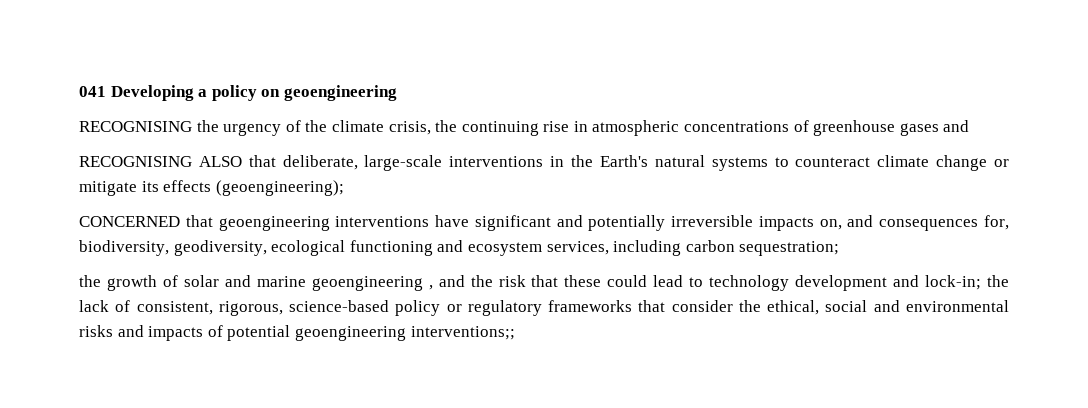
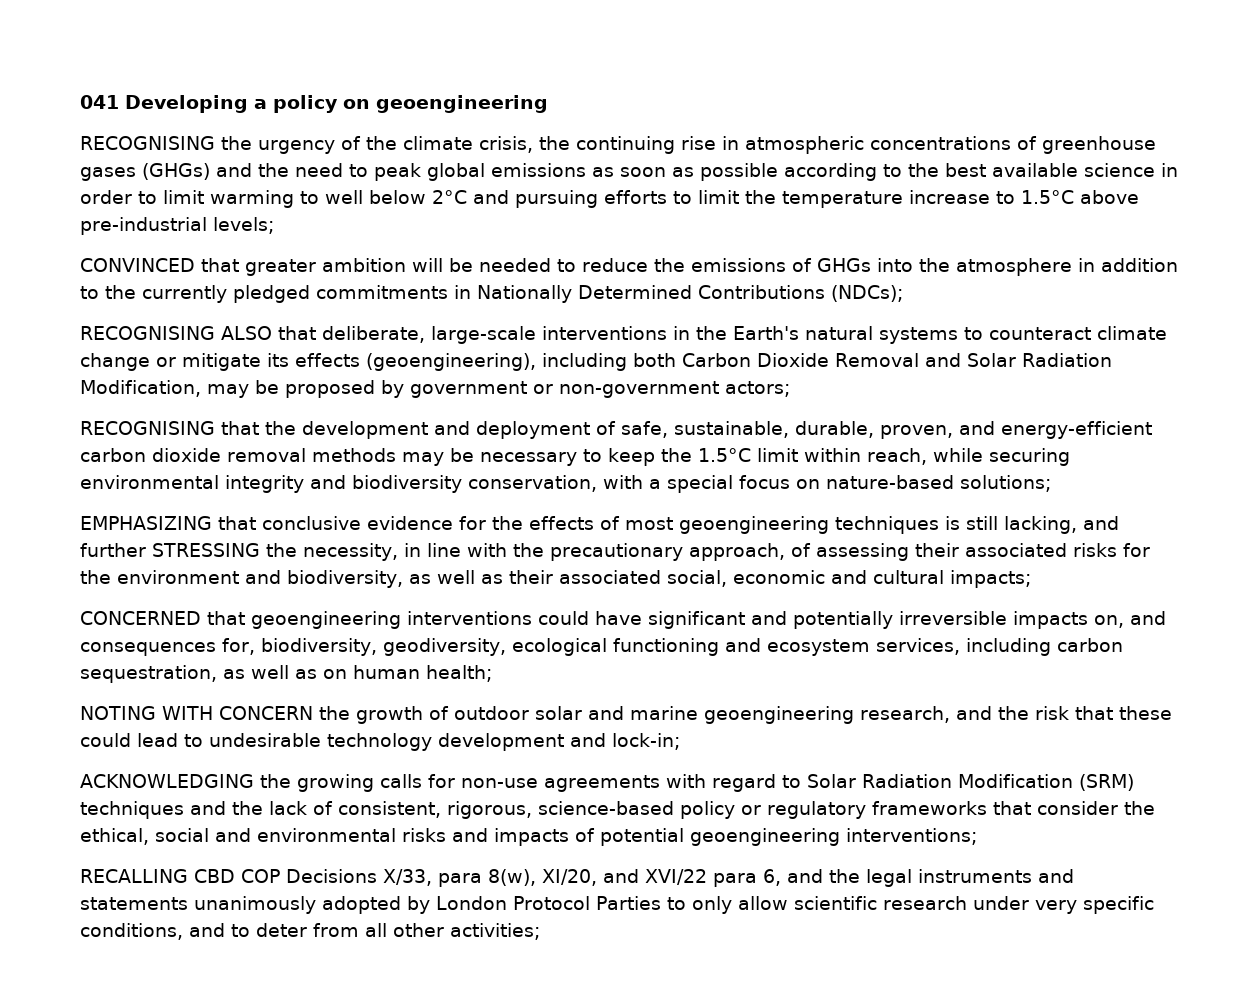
- RECOGNISING the urgency of the climate crisis, the continuing rise in atmospheric concentrations of greenhouse gases and
+ RECOGNISING the urgency of the climate crisis, the continuing rise in atmospheric concentrations of greenhouse gases (GHGs) and the need to peak global emissions as soon as possible according to the best available science in order to limit warming to well below 2°C and pursuing efforts to limit the temperature increase to 1.5°C above pre-industrial levels;
+ CONVINCED that greater ambition will be needed to reduce the emissions of GHGs into the atmosphere in addition to the currently pledged commitments in Nationally Determined Contributions (NDCs);
- RECOGNISING ALSO that deliberate, large-scale interventions in the Earth's natural systems to counteract climate change or mitigate its effects (geoengineering);
+ RECOGNISING ALSO that deliberate, large-scale interventions in the Earth's natural systems to counteract climate change or mitigate its effects (geoengineering), including both Carbon Dioxide Removal and Solar Radiation Modification, may be proposed by government or non-government actors;
+ RECOGNISING that the development and deployment of safe, sustainable, durable, proven, and energy-efficient carbon dioxide removal methods may be necessary to keep the 1.5°C limit within reach, while securing environmental integrity and biodiversity conservation, with a special focus on nature-based solutions;
+ EMPHASIZING that conclusive evidence for the effects of most geoengineering techniques is still lacking, and further STRESSING the necessity, in line with the precautionary approach, of assessing their associated risks for the environment and biodiversity, as well as their associated social, economic and cultural impacts;
- CONCERNED that geoengineering interventions have significant and potentially irreversible impacts on, and consequences for, biodiversity, geodiversity, ecological functioning and ecosystem services, including carbon sequestration;
- the growth of solar and marine geoengineering , and the risk that these could lead to technology development and lock-in; the lack of consistent, rigorous, science-based policy or regulatory frameworks that consider the ethical, social and environmental risks and impacts of potential geoengineering interventions;;
+ CONCERNED that geoengineering interventions could have significant and potentially irreversible impacts on, and consequences for, biodiversity, geodiversity, ecological functioning and ecosystem services, including carbon sequestration, as well as on human health;
+ NOTING WITH CONCERN the growth of outdoor solar and marine geoengineering research, and the risk that these could lead to undesirable technology development and lock-in;
+ ACKNOWLEDGING the growing calls for non-use agreements with regard to Solar Radiation Modification (SRM) techniques and the lack of consistent, rigorous, science-based policy or regulatory frameworks that consider the ethical, social and environmental risks and impacts of potential geoengineering interventions;
+ RECALLING CBD COP Decisions X/33, para 8(w), XI/20, and XVI/22 para 6, and the legal instruments and statements unanimously adopted by London Protocol Parties to only allow scientific research under very specific conditions, and to deter from all other activities;

